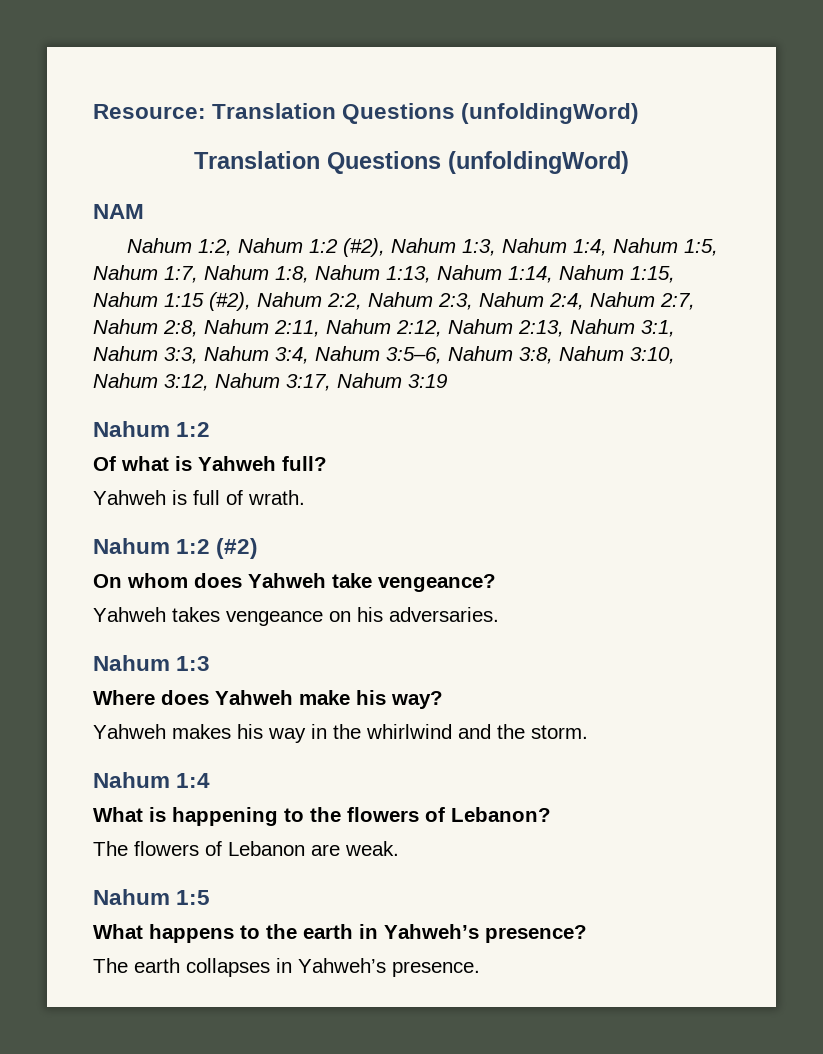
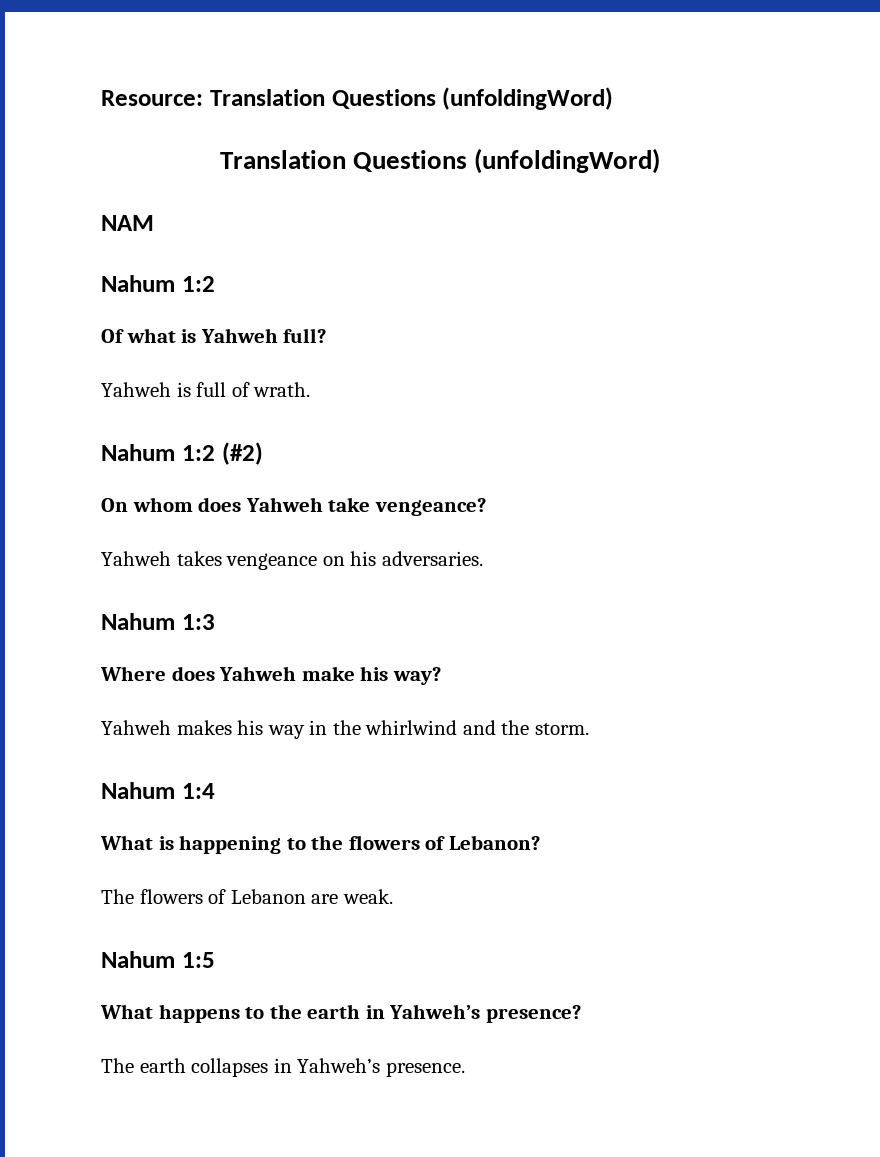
- Nahum 1:2, Nahum 1:2 (#2), Nahum 1:3, Nahum 1:4, Nahum 1:5, Nahum 1:7, Nahum 1:8, Nahum 1:13, Nahum 1:14, Nahum 1:15, Nahum 1:15 (#2), Nahum 2:2, Nahum 2:3, Nahum 2:4, Nahum 2:7, Nahum 2:8, Nahum 2:11, Nahum 2:12, Nahum 2:13, Nahum 3:1, Nahum 3:3, Nahum 3:4, Nahum 3:5–6, Nahum 3:8, Nahum 3:10, Nahum 3:12, Nahum 3:17, Nahum 3:19

